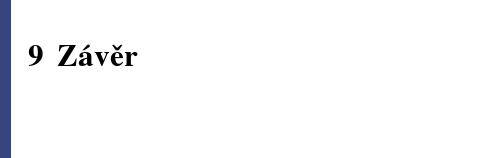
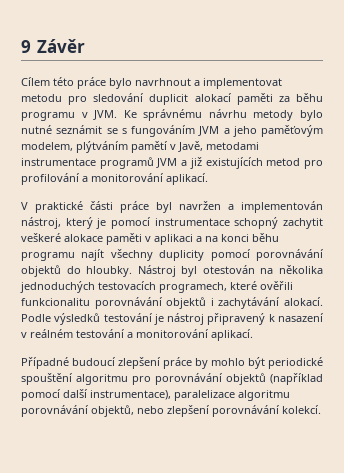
+ Cílem této práce bylo navrhnout a implementovat metodu pro sledování duplicit alokací paměti za běhu programu v JVM. Ke správnému návrhu metody bylo nutné seznámit se s fungováním JVM a jeho paměťovým modelem, plýtváním pamětí v Javě, metodami instrumentace programů JVM a již existujících metod pro profilování a monitorování aplikací.
+ V praktické části práce byl navržen a implementován nástroj, který je pomocí instrumentace schopný zachytit veškeré alokace paměti v aplikaci a na konci běhu programu najít všechny duplicity pomocí porovnávání objektů do hloubky. Nástroj byl otestován na několika jednoduchých testovacích programech, které ověřili funkcionalitu porovnávání objektů i zachytávání alokací. Podle výsledků testování je nástroj připravený k nasazení v reálném testování a monitorování aplikací.
+ Případné budoucí zlepšení práce by mohlo být periodické spouštění algoritmu pro porovnávání objektů (například pomocí další instrumentace), paralelizace algoritmu porovnávání objektů, nebo zlepšení porovnávání kolekcí.

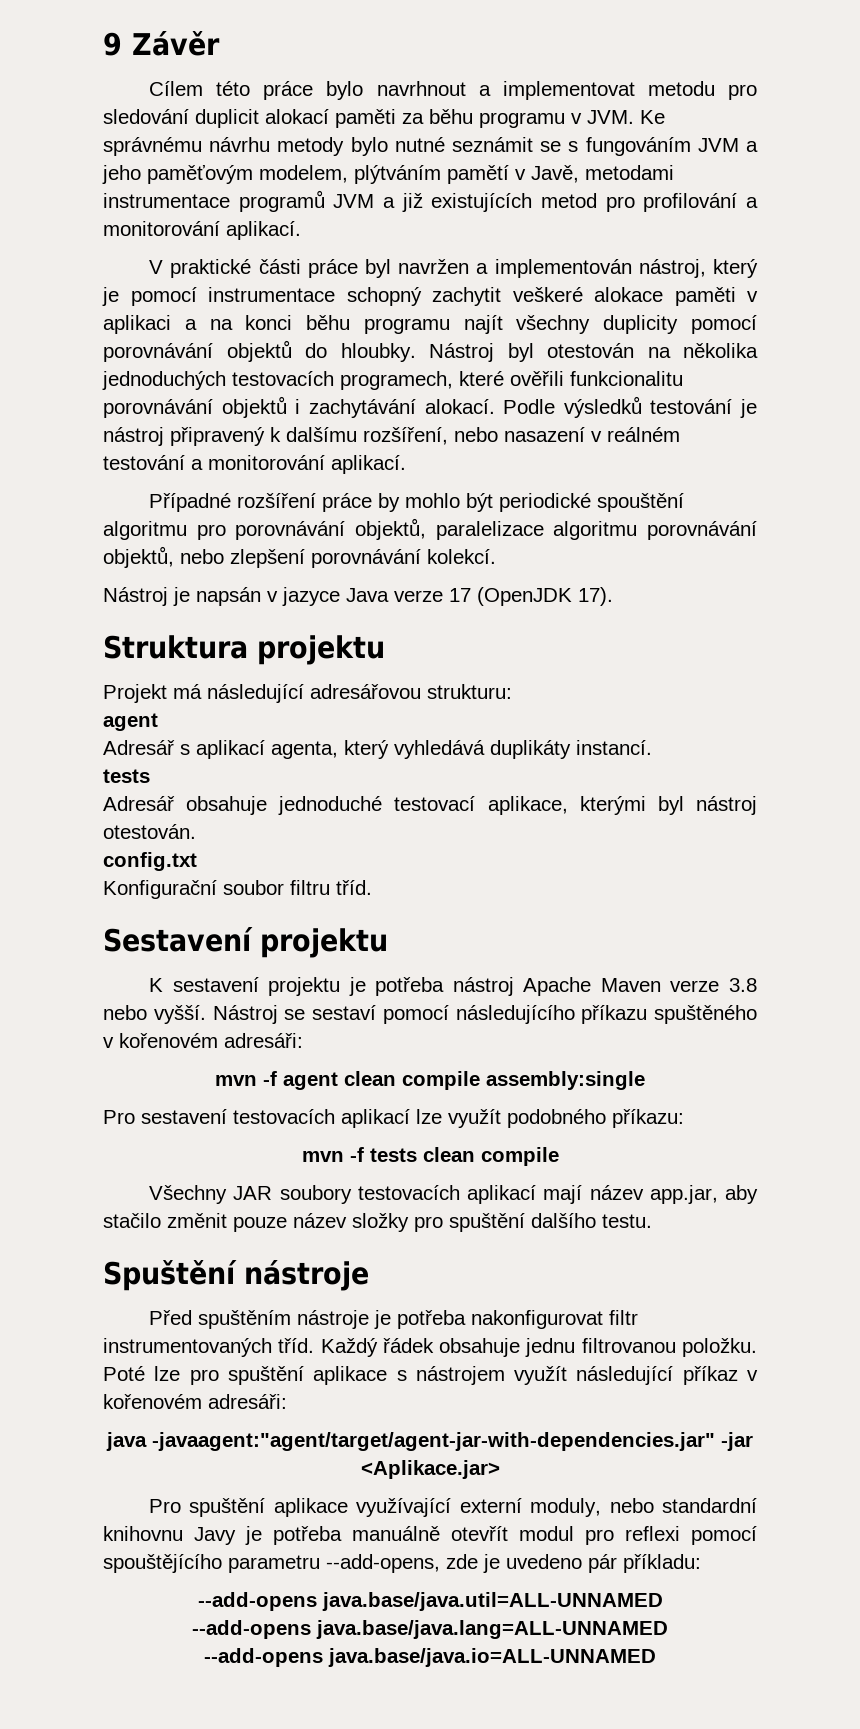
- Podle výsledků testování je nástroj připravený k nasazení v reálném testování a monitorování aplikací.
+ Podle výsledků testování je nástroj připravený k dalšímu rozšíření, nebo nasazení v reálném testování a monitorování aplikací.
- Případné budoucí zlepšení práce by mohlo být periodické spouštění algoritmu pro porovnávání objektů (například pomocí další instrumentace), paralelizace algoritmu porovnávání objektů, nebo zlepšení porovnávání kolekcí.
+ Případné rozšíření práce by mohlo být periodické spouštění algoritmu pro porovnávání objektů, paralelizace algoritmu porovnávání objektů, nebo zlepšení porovnávání kolekcí.
+ Nástroj je napsán v jazyce Java verze 17 (OpenJDK 17).
+ Struktura projektu
+ Projekt má následující adresářovou strukturu:
+ agent
+ Adresář s aplikací agenta, který vyhledává duplikáty instancí.
+ tests
+ Adresář obsahuje jednoduché testovací aplikace, kterými byl nástroj otestován.
+ config.txt
+ Konfigurační soubor filtru tříd.
+ Sestavení projektu
+ K sestavení projektu je potřeba nástroj Apache Maven verze 3.8 nebo vyšší. Nástroj se sestaví pomocí následujícího příkazu spuštěného v kořenovém adresáři:
+ mvn -f agent clean compile assembly:single
+ Pro sestavení testovacích aplikací lze využít podobného příkazu:
+ mvn -f tests clean compile
+ Všechny JAR soubory testovacích aplikací mají název app.jar, aby stačilo změnit pouze název složky pro spuštění dalšího testu.
+ Spuštění nástroje
+ Před spuštěním nástroje je potřeba nakonfigurovat filtr instrumentovaných tříd. Každý řádek obsahuje jednu filtrovanou položku. Poté lze pro spuštění aplikace s nástrojem využít následující příkaz v kořenovém adresáři:
+ java -javaagent:"agent/target/agent-jar-with-dependencies.jar" -jar <Aplikace.jar>
+ Pro spuštění aplikace využívající externí moduly, nebo standardní knihovnu Javy je potřeba manuálně otevřít modul pro reflexi pomocí spouštějícího parametru --add-opens, zde je uvedeno pár příkladu:
+ --add-opens java.base/java.util=ALL-UNNAMED
+ --add-opens java.base/java.lang=ALL-UNNAMED
+ --add-opens java.base/java.io=ALL-UNNAMED

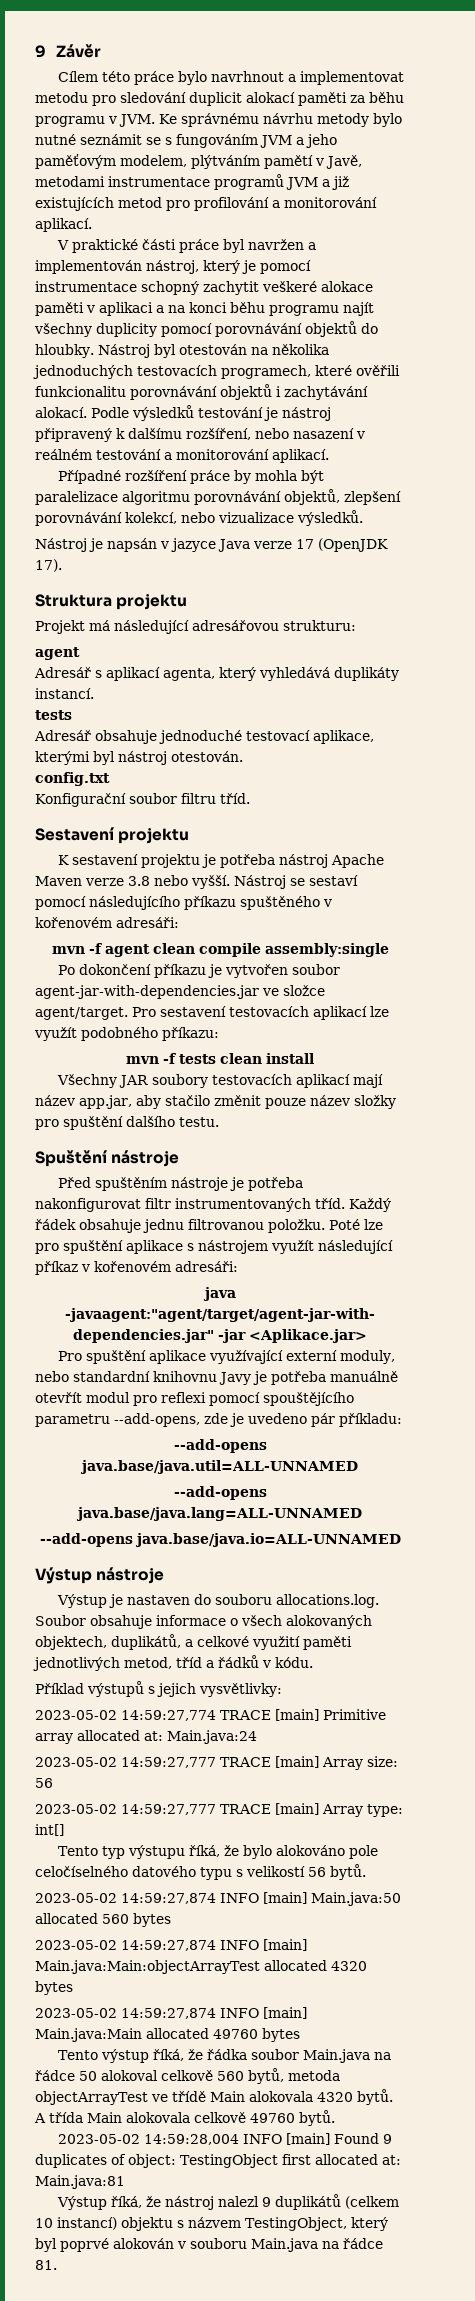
- Případné rozšíření práce by mohlo být periodické spouštění algoritmu pro porovnávání objektů, paralelizace algoritmu porovnávání objektů, nebo zlepšení porovnávání kolekcí.
+ Případné rozšíření práce by mohla být paralelizace algoritmu porovnávání objektů, zlepšení porovnávání kolekcí, nebo vizualizace výsledků.
+ Po dokončení příkazu je vytvořen soubor agent-jar-with-dependencies.jar ve složce agent/target.
- mvn -f tests clean compile
+ mvn -f tests clean install
+ Výstup nástroje
+ Výstup je nastaven do souboru allocations.log. Soubor obsahuje informace o všech alokovaných objektech, duplikátů, a celkové využití paměti jednotlivých metod, tříd a řádků v kódu.
+ Příklad výstupů s jejich vysvětlivky:
+ 2023-05-02 14:59:27,774 TRACE [main] Primitive array allocated at: Main.java:24
+ 2023-05-02 14:59:27,777 TRACE [main] Array size: 56
+ 2023-05-02 14:59:27,777 TRACE [main] Array type: int[]
+ Tento typ výstupu říká, že bylo alokováno pole celočíselného datového typu s velikostí 56 bytů.
+ 2023-05-02 14:59:27,874 INFO [main] Main.java:50 allocated 560 bytes
+ 2023-05-02 14:59:27,874 INFO [main] Main.java:Main:objectArrayTest allocated 4320 bytes
+ 2023-05-02 14:59:27,874 INFO [main] Main.java:Main allocated 49760 bytes
+ Tento výstup říká, že řádka soubor Main.java na řádce 50 alokoval celkově 560 bytů, metoda objectArrayTest ve třídě Main alokovala 4320 bytů. A třída Main alokovala celkově 49760 bytů.
+ 2023-05-02 14:59:28,004 INFO [main] Found 9 duplicates of object: TestingObject first allocated at: Main.java:81
+ Výstup říká, že nástroj nalezl 9 duplikátů (celkem 10 instancí) objektu s názvem TestingObject, který byl poprvé alokován v souboru Main.java na řádce 81.

